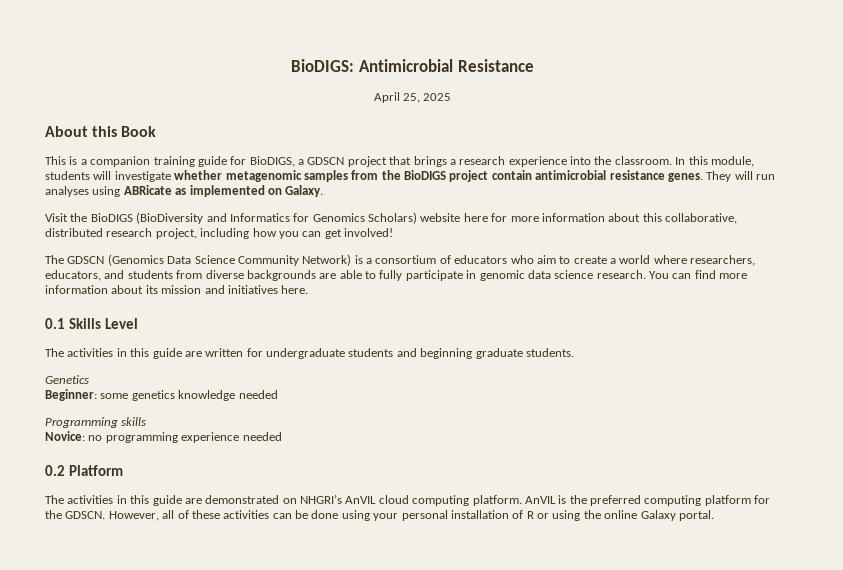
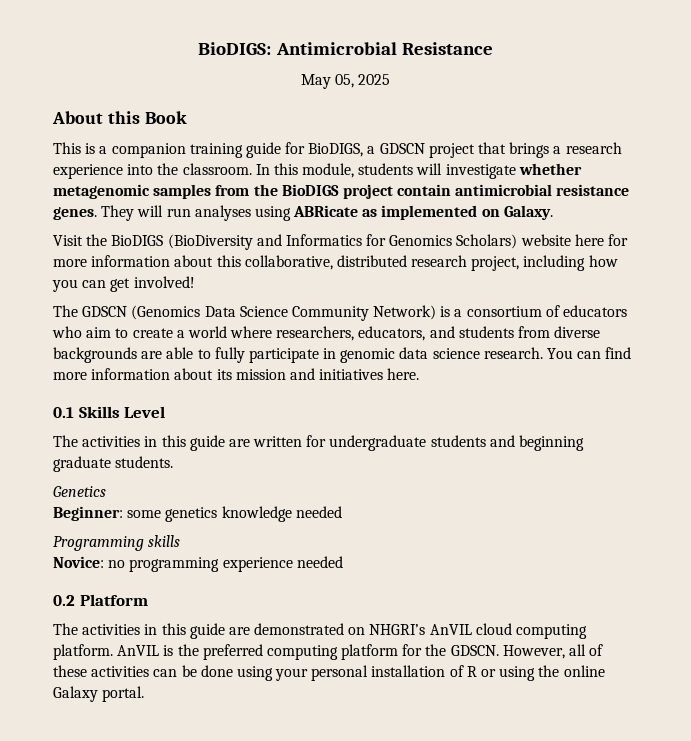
- April 25, 2025
+ May 05, 2025

